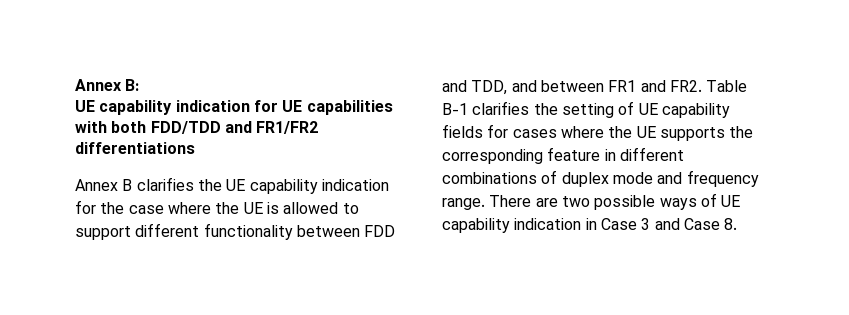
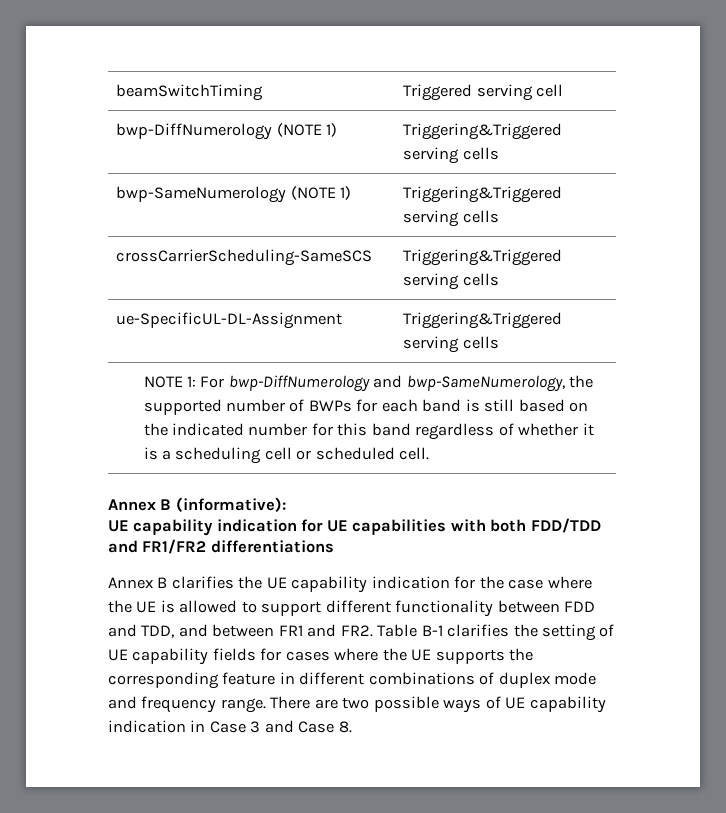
- Annex B:
+ beamSwitchTiming | Triggered serving cell
+ bwp-DiffNumerology (NOTE 1) | Triggering&Triggered serving cells
+ bwp-SameNumerology (NOTE 1) | Triggering&Triggered serving cells
+ crossCarrierScheduling-SameSCS | Triggering&Triggered serving cells
+ ue-SpecificUL-DL-Assignment | Triggering&Triggered serving cells
+ NOTE 1: For bwp-DiffNumerology and bwp-SameNumerology, the supported number of BWPs for each band is still based on the indicated number for this band regardless of whether it is a scheduling cell or scheduled cell.
+ Annex B (informative):

